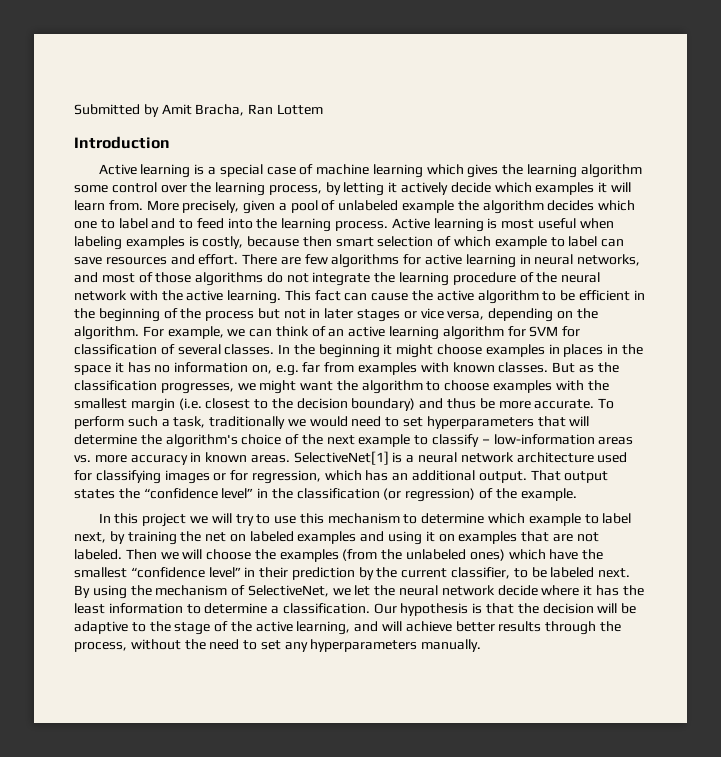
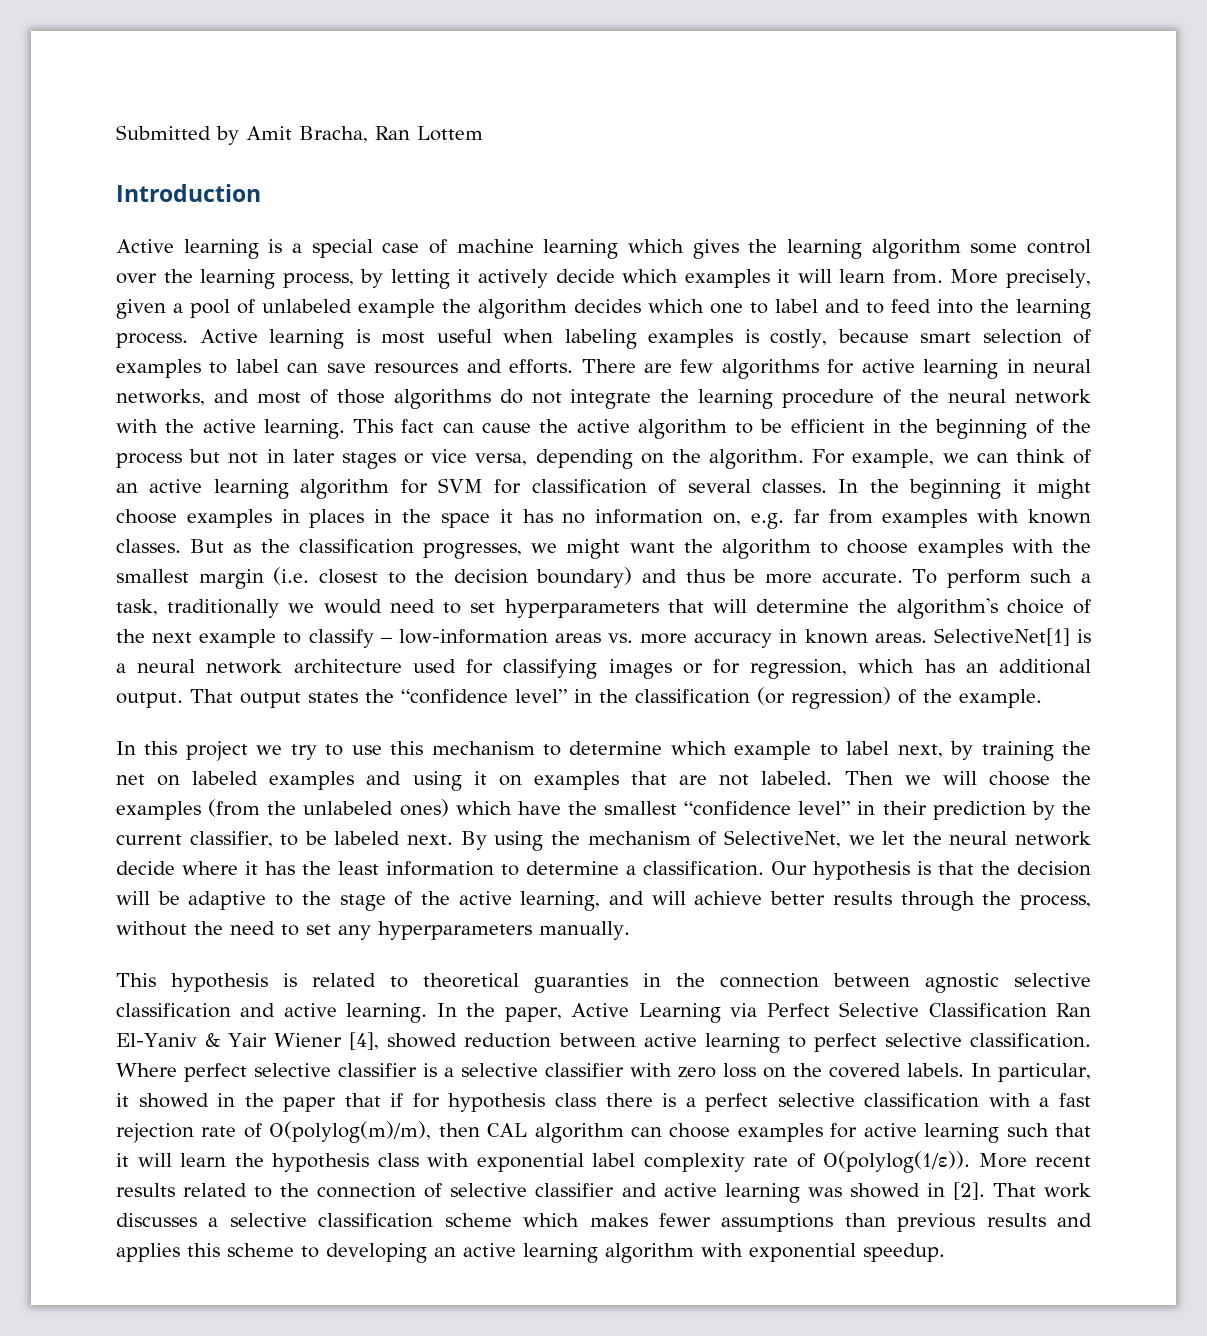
- Active learning is most useful when labeling examples is costly, because then smart selection of which example to label can save resources and effort.
+ Active learning is most useful when labeling examples is costly, because smart selection of examples to label can save resources and efforts.
- In this project we will try to use this mechanism to determine which example to label next, by training the net on labeled examples and using it on examples that are not labeled.
+ In this project we try to use this mechanism to determine which example to label next, by training the net on labeled examples and using it on examples that are not labeled.
+ This hypothesis is related to theoretical guaranties in the connection between agnostic selective classification and active learning. In the paper, Active Learning via Perfect Selective Classification Ran El-Yaniv & Yair Wiener [4], showed reduction between active learning to perfect selective classification. Where perfect selective classifier is a selective classifier with zero loss on the covered labels. In particular, it showed in the paper that if for hypothesis class there is a perfect selective classification with a fast rejection rate of O(polylog(m)/m), then CAL algorithm can choose examples for active learning such that it will learn the hypothesis class with exponential label complexity rate of O(polylog(1/ε)). More recent results related to the connection of selective classifier and active learning was showed in [2]. That work discusses a selective classification scheme which makes fewer assumptions than previous results and applies this scheme to developing an active learning algorithm with exponential speedup.

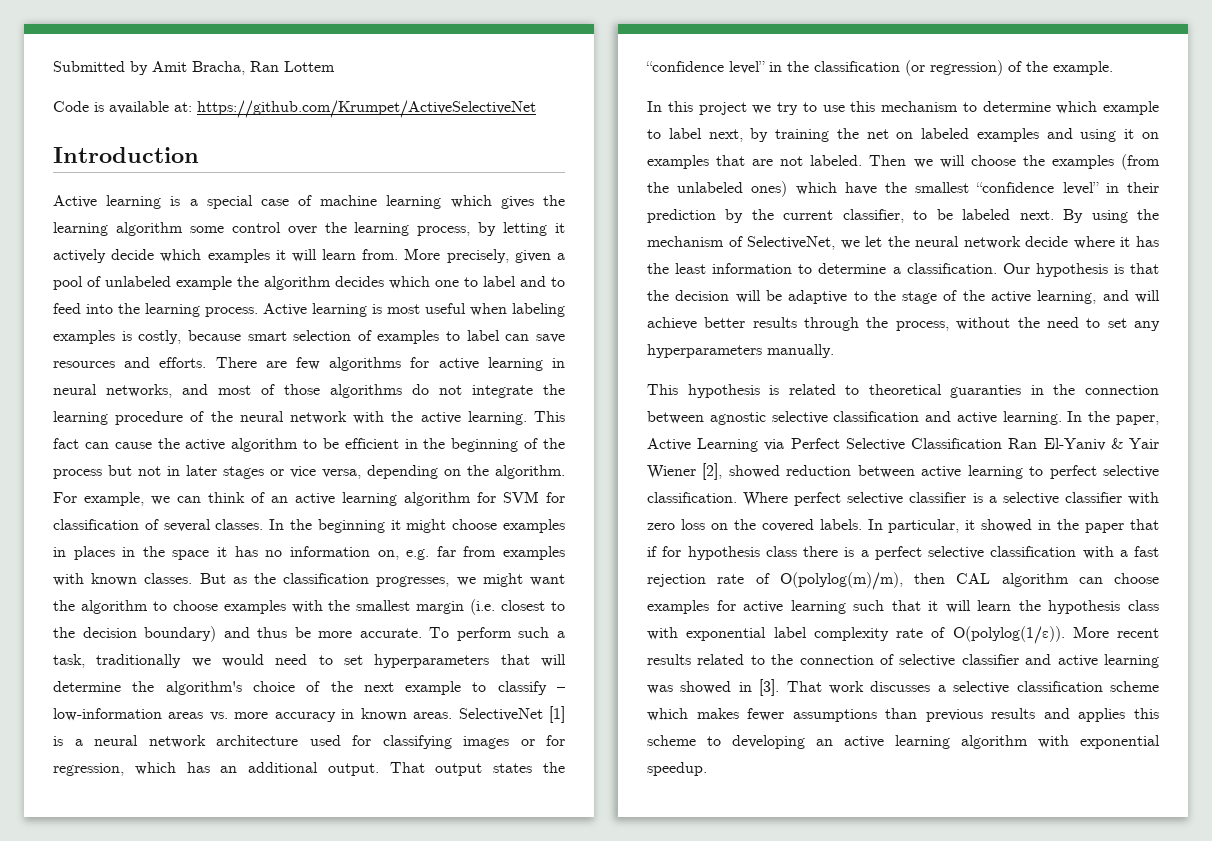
+ Code is available at: https://github.com/Krumpet/ActiveSelectiveNet
- SelectiveNet[1] is a neural network architecture used for classifying images or for regression, which has an additional output.
+ SelectiveNet [1] is a neural network architecture used for classifying images or for regression, which has an additional output.
- In the paper, Active Learning via Perfect Selective Classification Ran El-Yaniv & Yair Wiener [4], showed reduction between active learning to perfect selective classification.
+ In the paper, Active Learning via Perfect Selective Classification Ran El-Yaniv & Yair Wiener [2], showed reduction between active learning to perfect selective classification.
- More recent results related to the connection of selective classifier and active learning was showed in [2].
+ More recent results related to the connection of selective classifier and active learning was showed in [3].

